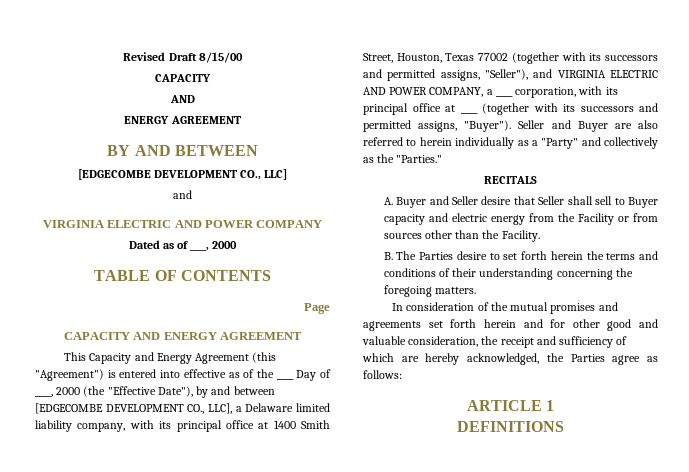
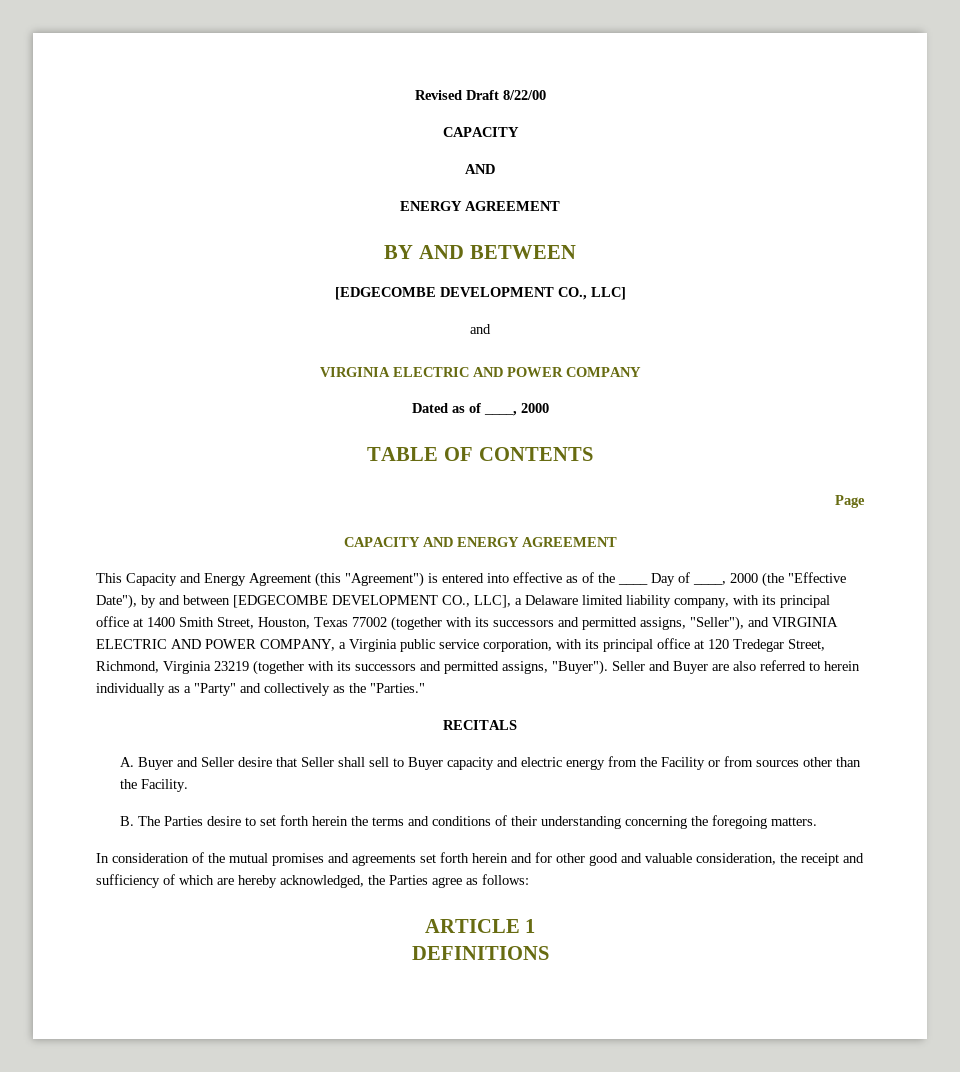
- Revised Draft 8/15/00
+ Revised Draft 8/22/00
- This Capacity and Energy Agreement (this "Agreement") is entered into effective as of the ____ Day of ____, 2000 (the "Effective Date"), by and between [EDGECOMBE DEVELOPMENT CO., LLC], a Delaware limited liability company, with its principal office at 1400 Smith Street, Houston, Texas 77002 (together with its successors and permitted assigns, "Seller"), and VIRGINIA ELECTRIC AND POWER COMPANY, a ____ corporation, with its principal office at ____ (together with its successors and permitted assigns, "Buyer").
+ This Capacity and Energy Agreement (this "Agreement") is entered into effective as of the ____ Day of ____, 2000 (the "Effective Date"), by and between [EDGECOMBE DEVELOPMENT CO., LLC], a Delaware limited liability company, with its principal office at 1400 Smith Street, Houston, Texas 77002 (together with its successors and permitted assigns, "Seller"), and VIRGINIA ELECTRIC AND POWER COMPANY, a Virginia public service corporation, with its principal office at 120 Tredegar Street, Richmond, Virginia 23219 (together with its successors and permitted assigns, "Buyer").

